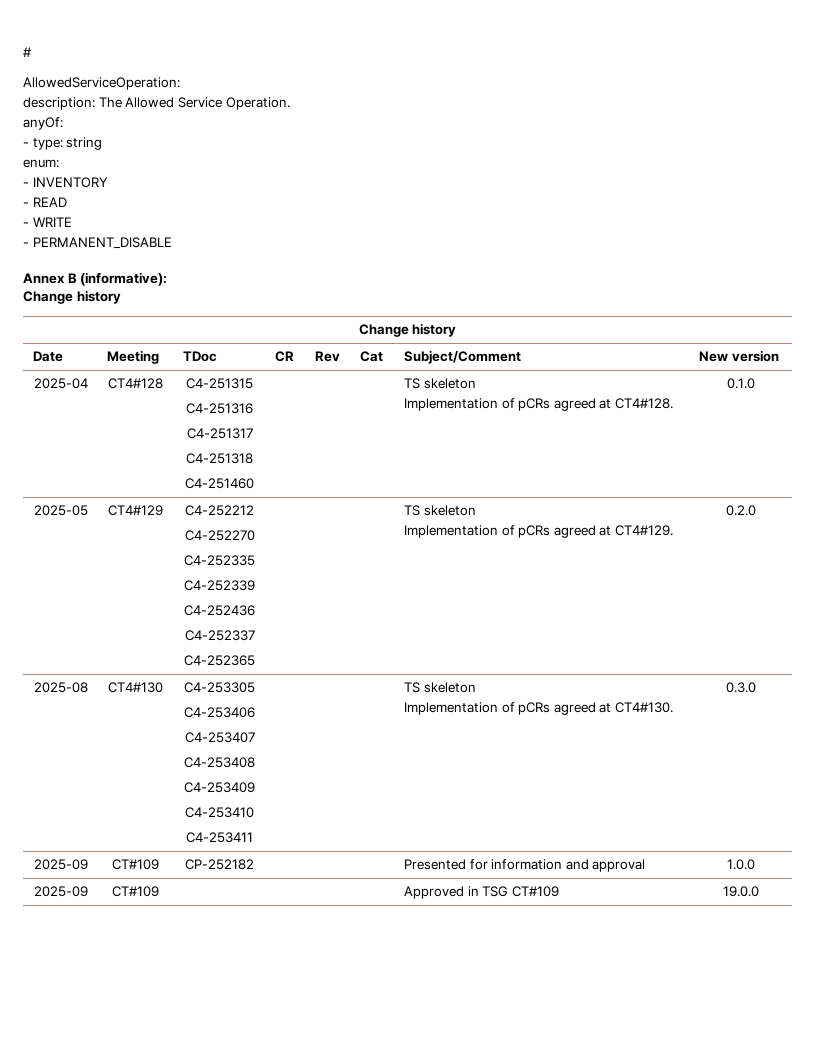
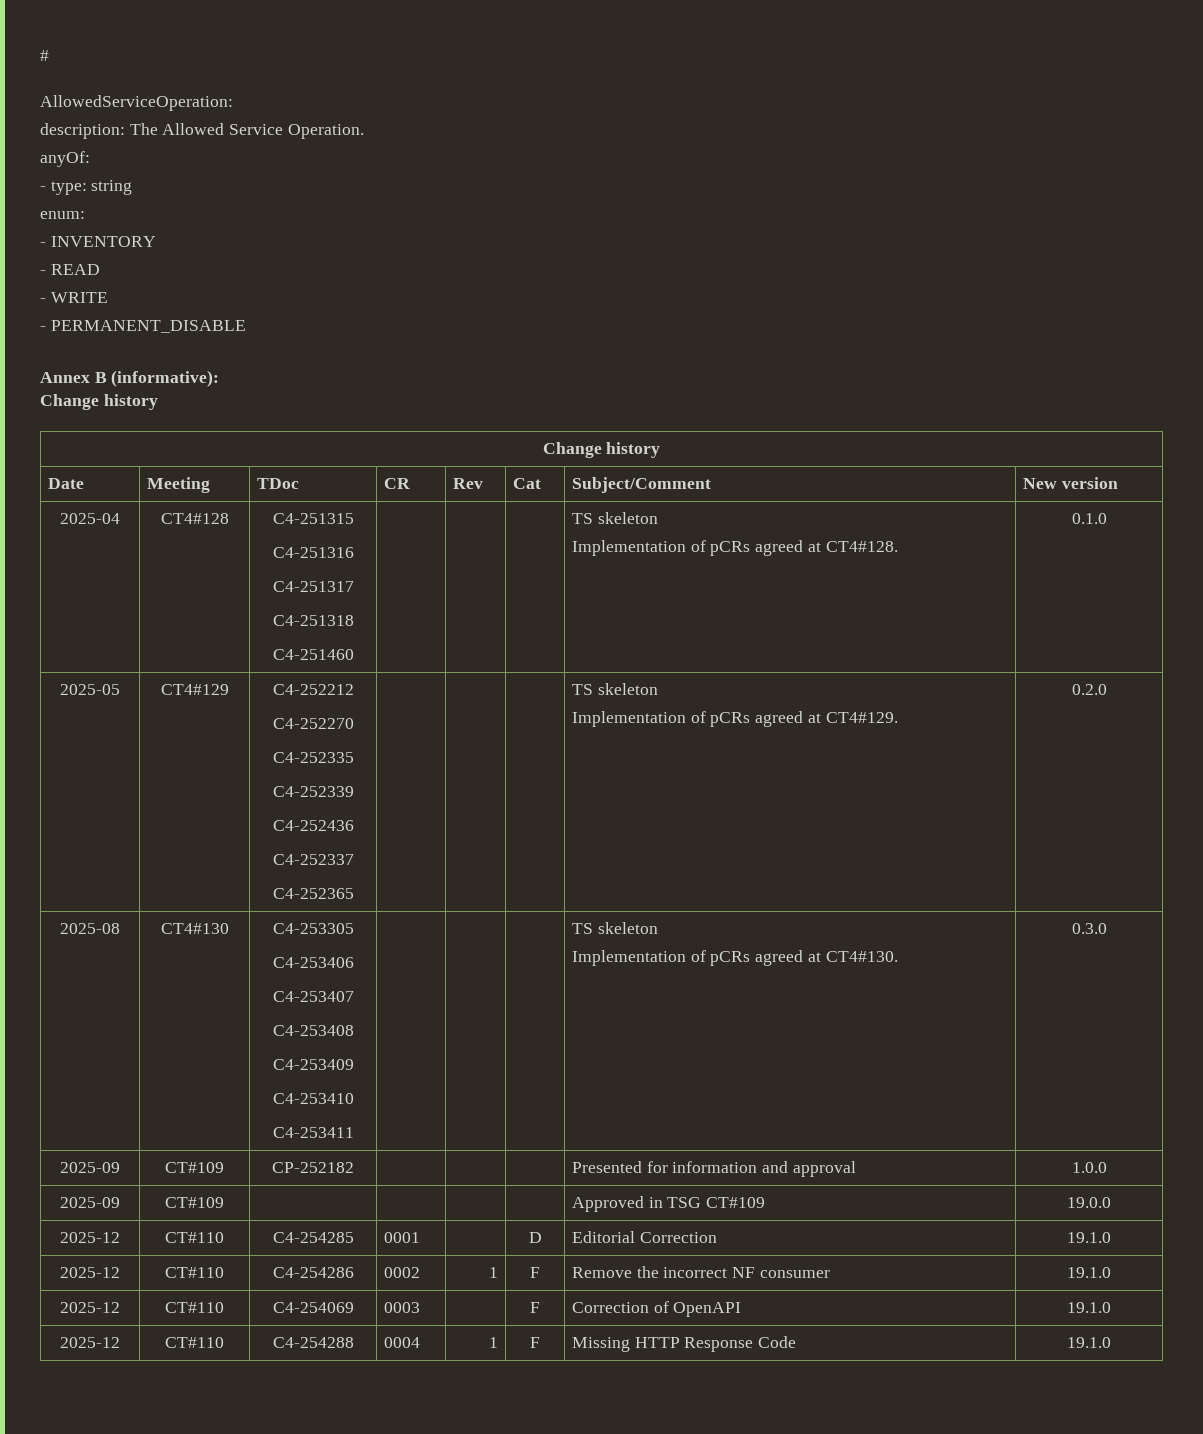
+ 2025-12 | CT#110 | C4-254285 | 0001 | | D | Editorial Correction | 19.1.0
+ 2025-12 | CT#110 | C4-254286 | 0002 | 1 | F | Remove the incorrect NF consumer | 19.1.0
+ 2025-12 | CT#110 | C4-254069 | 0003 | | F | Correction of OpenAPI | 19.1.0
+ 2025-12 | CT#110 | C4-254288 | 0004 | 1 | F | Missing HTTP Response Code | 19.1.0

